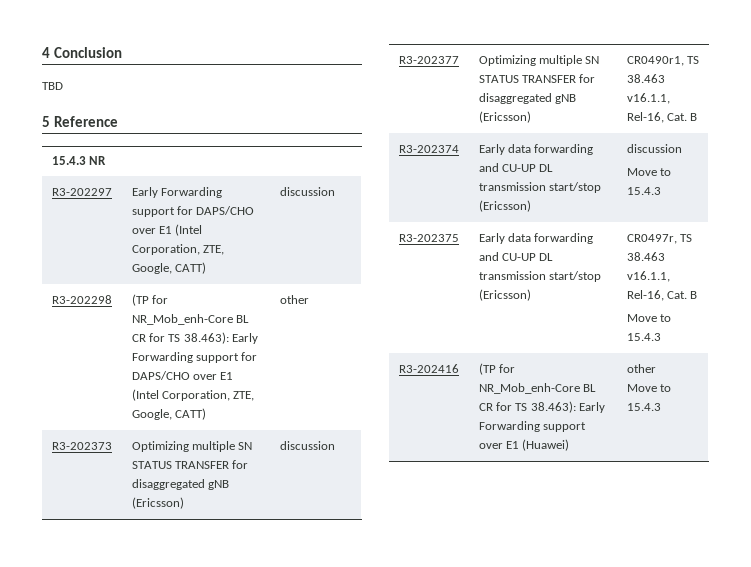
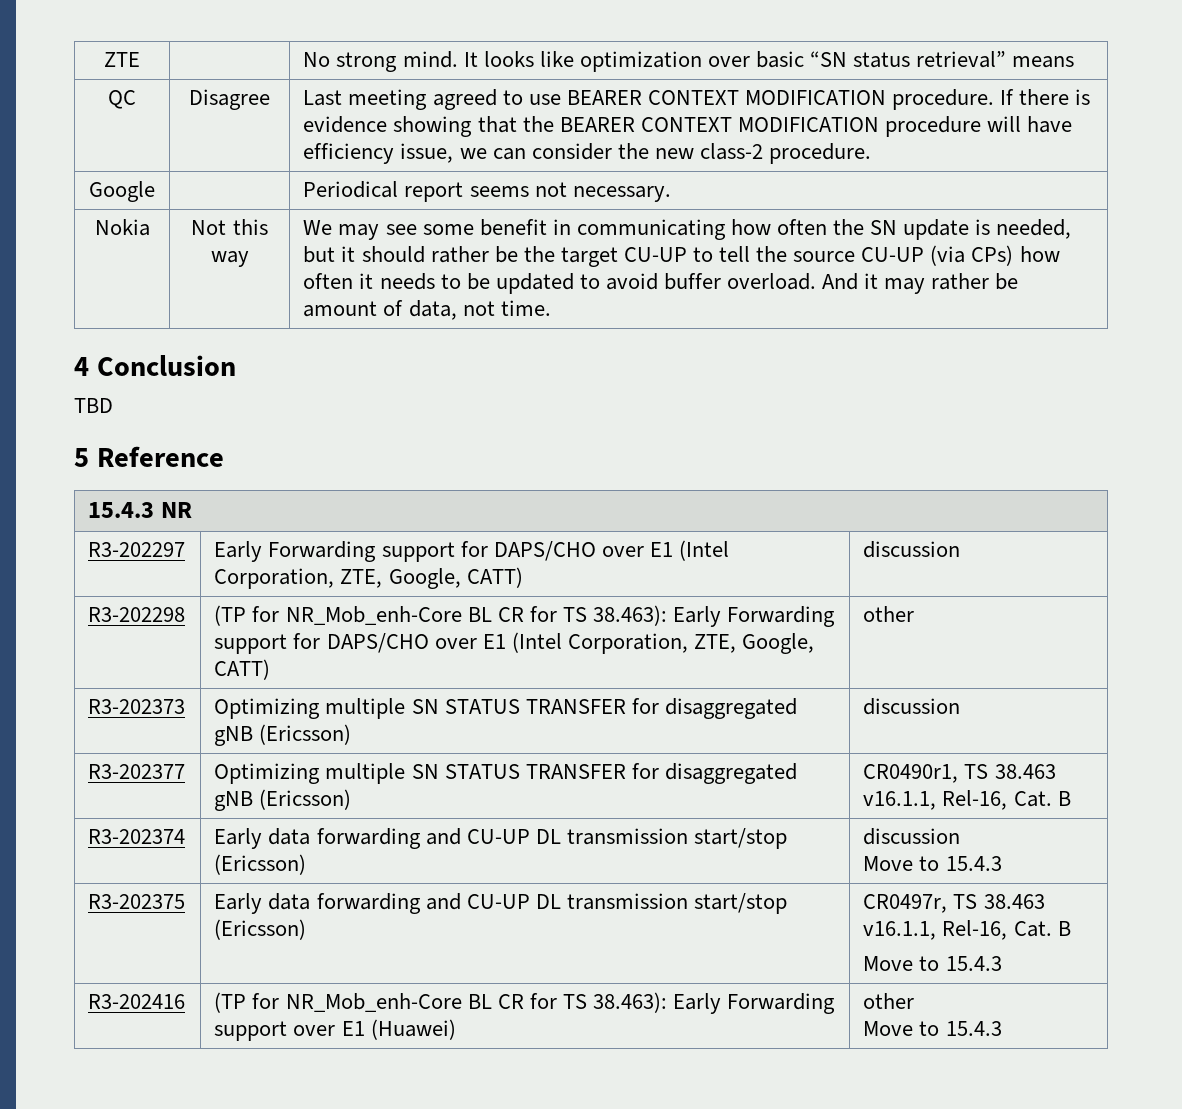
+ ZTE | | No strong mind. It looks like optimization over basic “SN status retrieval” means
+ QC | Disagree | Last meeting agreed to use BEARER CONTEXT MODIFICATION procedure. If there is evidence showing that the BEARER CONTEXT MODIFICATION procedure will have efficiency issue, we can consider the new class-2 procedure.
+ Google | | Periodical report seems not necessary.
+ Nokia | Not this way | We may see some benefit in communicating how often the SN update is needed, but it should rather be the target CU-UP to tell the source CU-UP (via CPs) how often it needs to be updated to avoid buffer overload. And it may rather be amount of data, not time.

